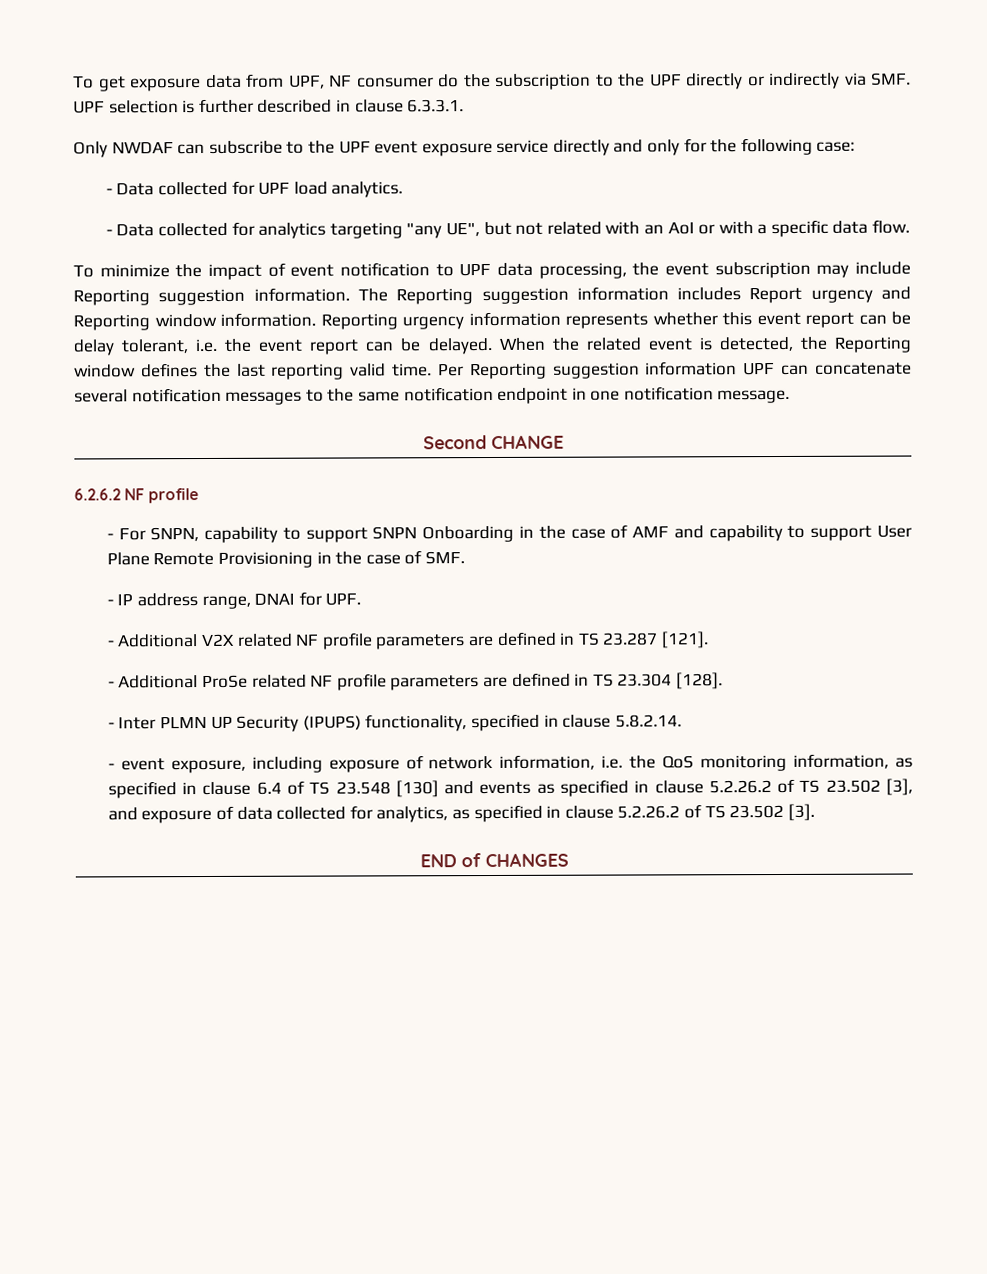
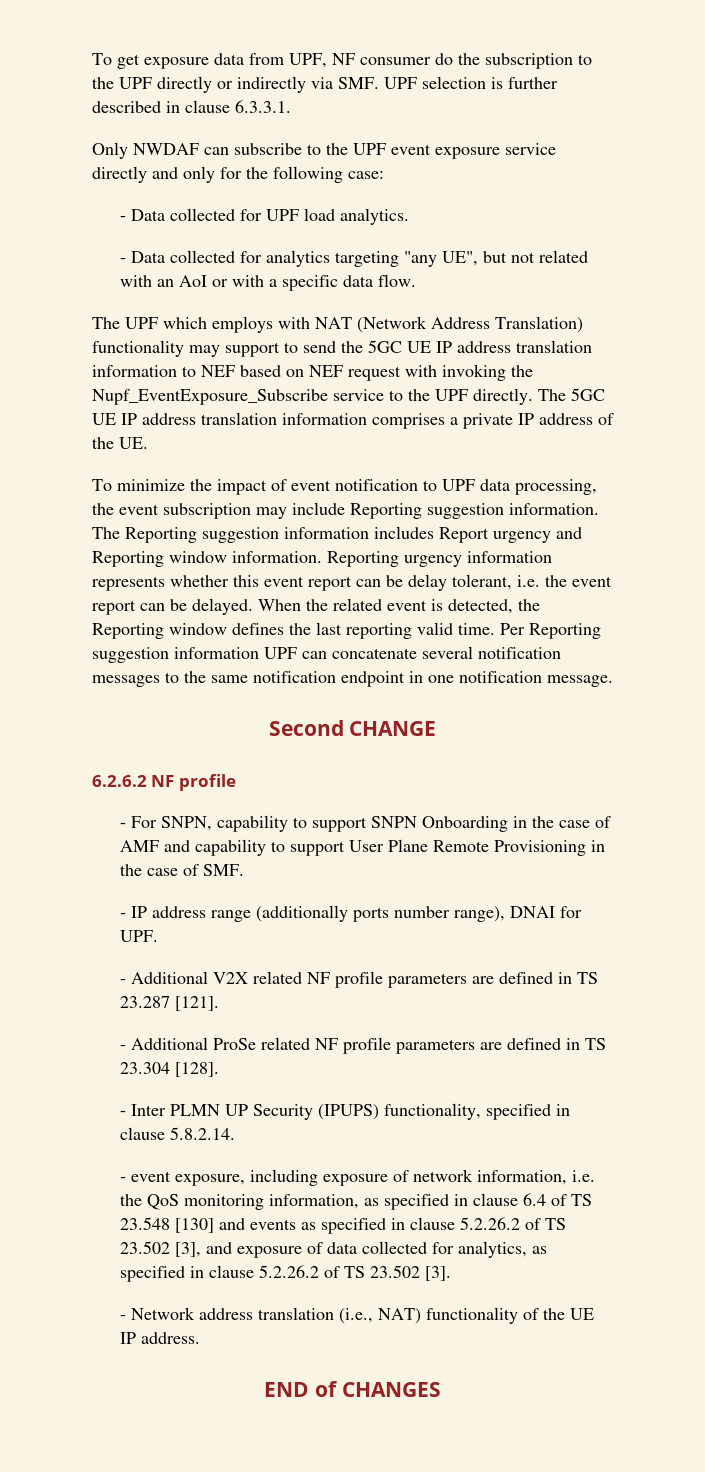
+ The UPF which employs with NAT (Network Address Translation) functionality may support to send the 5GC UE IP address translation information to NEF based on NEF request with invoking the Nupf_EventExposure_Subscribe service to the UPF directly. The 5GC UE IP address translation information comprises a private IP address of the UE.
- - IP address range, DNAI for UPF.
+ - IP address range (additionally ports number range), DNAI for UPF.
+ - Network address translation (i.e., NAT) functionality of the UE IP address.

